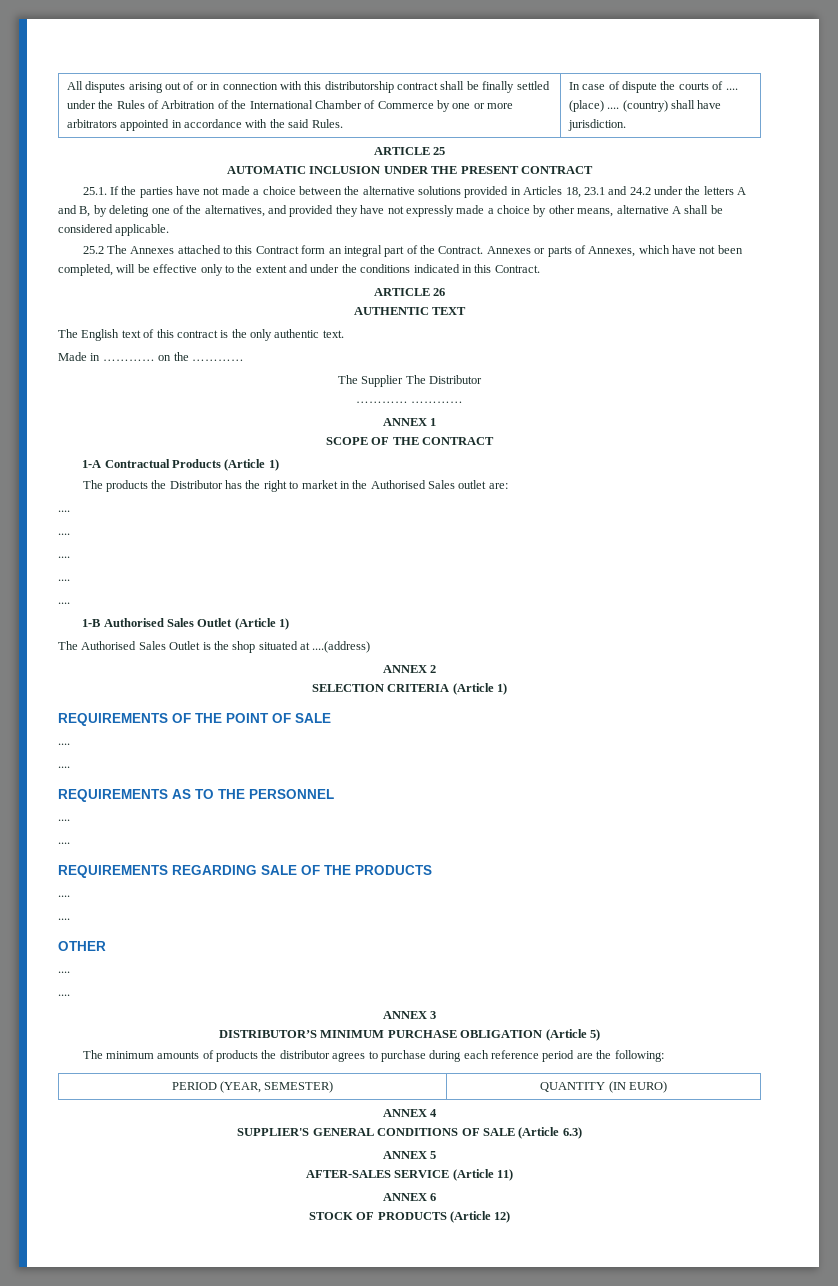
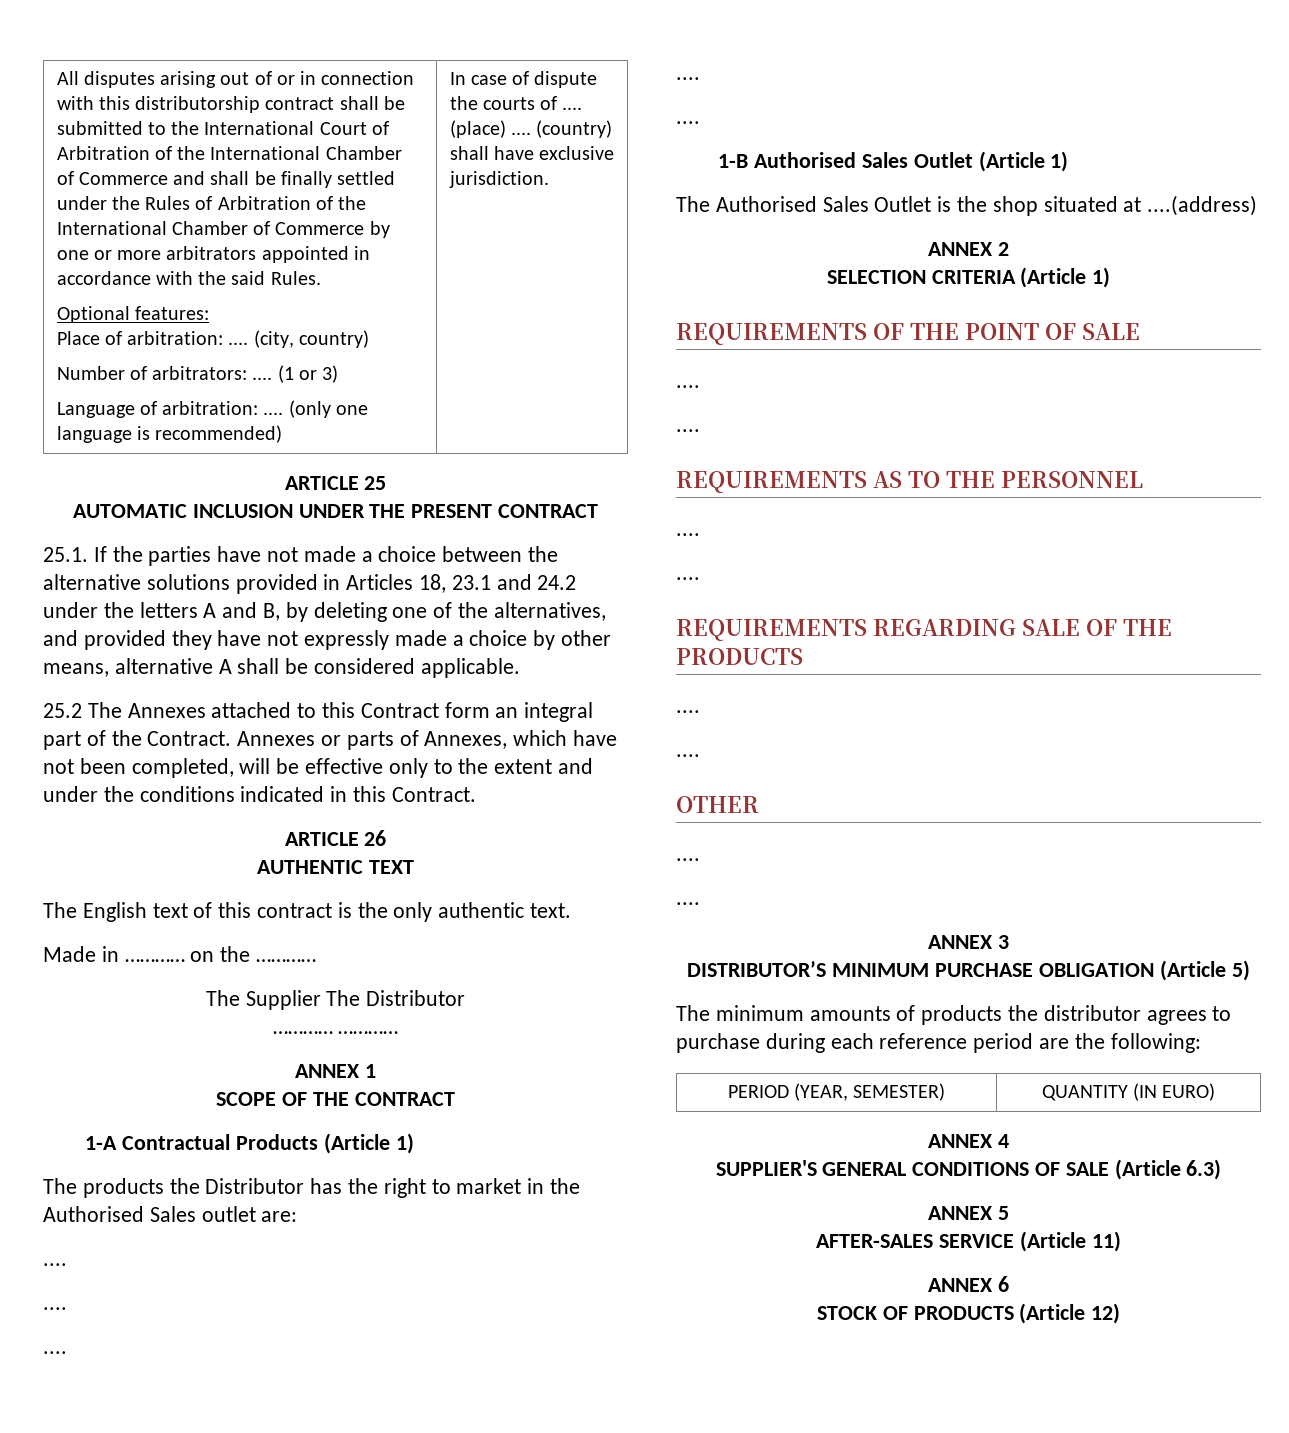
- All disputes arising out of or in connection with this distributorship contract shall be finally settled under the Rules of Arbitration of the International Chamber of Commerce by one or more arbitrators appointed in accordance with the said Rules.
+ All disputes arising out of or in connection with this distributorship contract shall be submitted to the International Court of Arbitration of the International Chamber of Commerce and shall be finally settled under the Rules of Arbitration of the International Chamber of Commerce by one or more arbitrators appointed in accordance with the said Rules.
+ Optional features:
+ Place of arbitration: .... (city, country)
+ Number of arbitrators: .... (1 or 3)
+ Language of arbitration: .... (only one language is recommended)
- (country) shall have jurisdiction.
+ (country) shall have exclusive jurisdiction.

